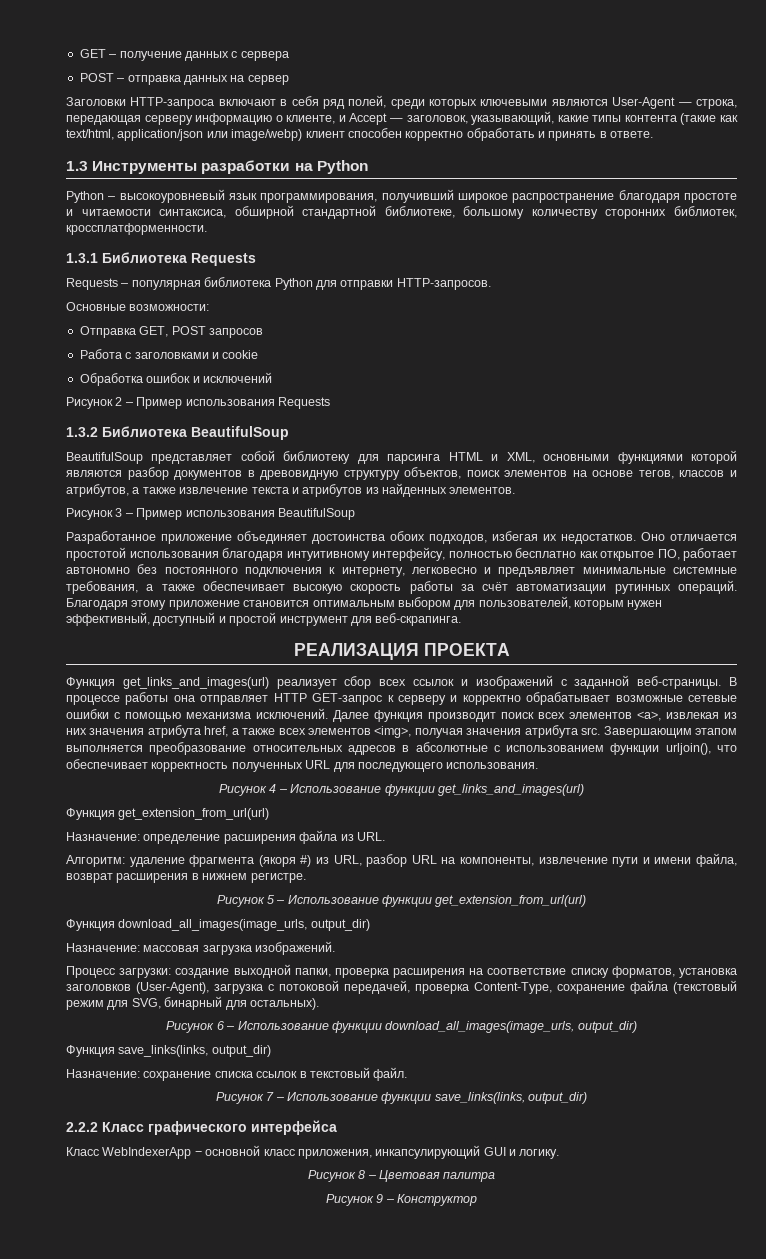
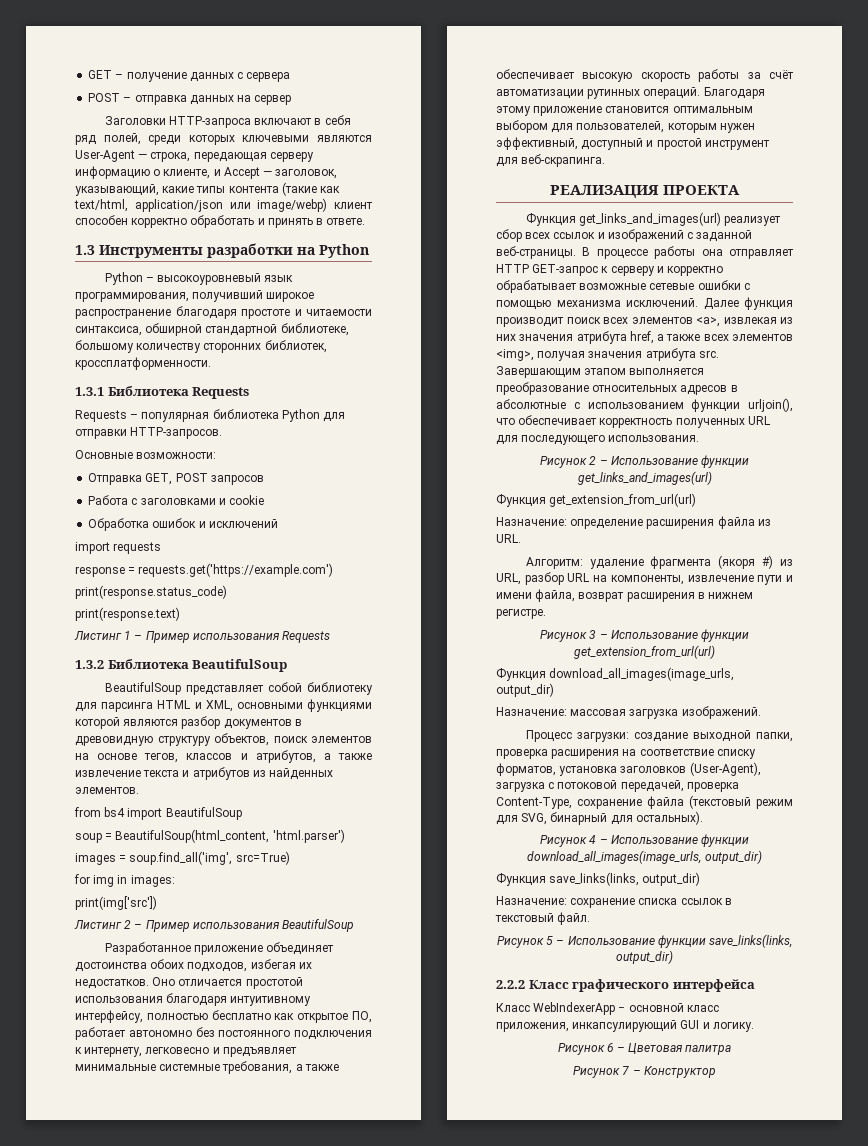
- Рисунок 2 – Пример использования Requests
+ import requests
+ response = requests.get('https://example.com')
+ print(response.status_code)
+ print(response.text)
+ Листинг 1 – Пример использования Requests
- Рисунок 3 – Пример использования BeautifulSoup
+ from bs4 import BeautifulSoup
+ soup = BeautifulSoup(html_content, 'html.parser')
+ images = soup.find_all('img', src=True)
+ for img in images:
+ print(img['src'])
+ Листинг 2 – Пример использования BeautifulSoup
- Рисунок 4 – Использование функции get_links_and_images(url)
+ Рисунок 2 – Использование функции get_links_and_images(url)
- Рисунок 5 – Использование функции get_extension_from_url(url)
+ Рисунок 3 – Использование функции get_extension_from_url(url)
- Рисунок 6 – Использование функции download_all_images(image_urls, output_dir)
+ Рисунок 4 – Использование функции download_all_images(image_urls, output_dir)
- Рисунок 7 – Использование функции save_links(links, output_dir)
+ Рисунок 5 – Использование функции save_links(links, output_dir)
- Рисунок 8 – Цветовая палитра
+ Рисунок 6 – Цветовая палитра
- Рисунок 9 – Конструктор
+ Рисунок 7 – Конструктор

